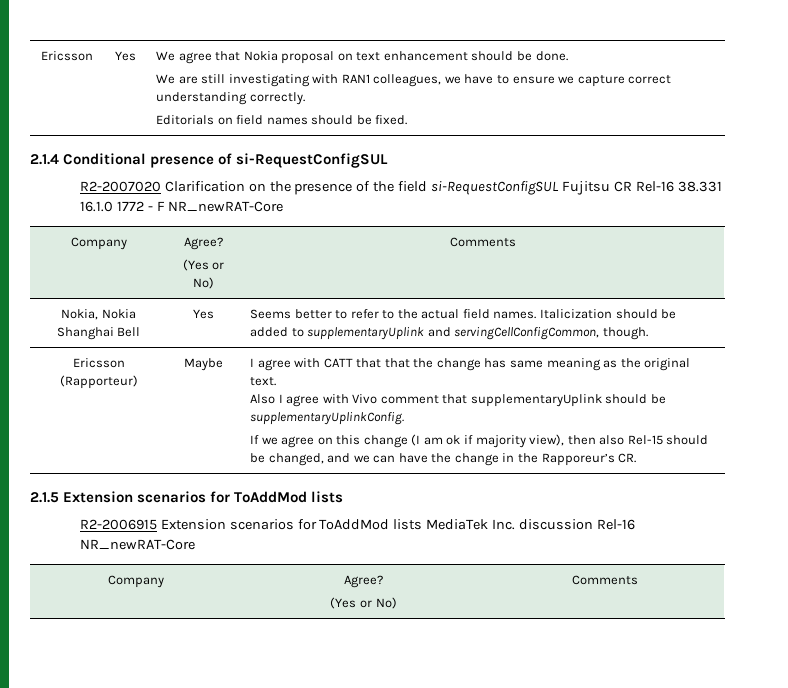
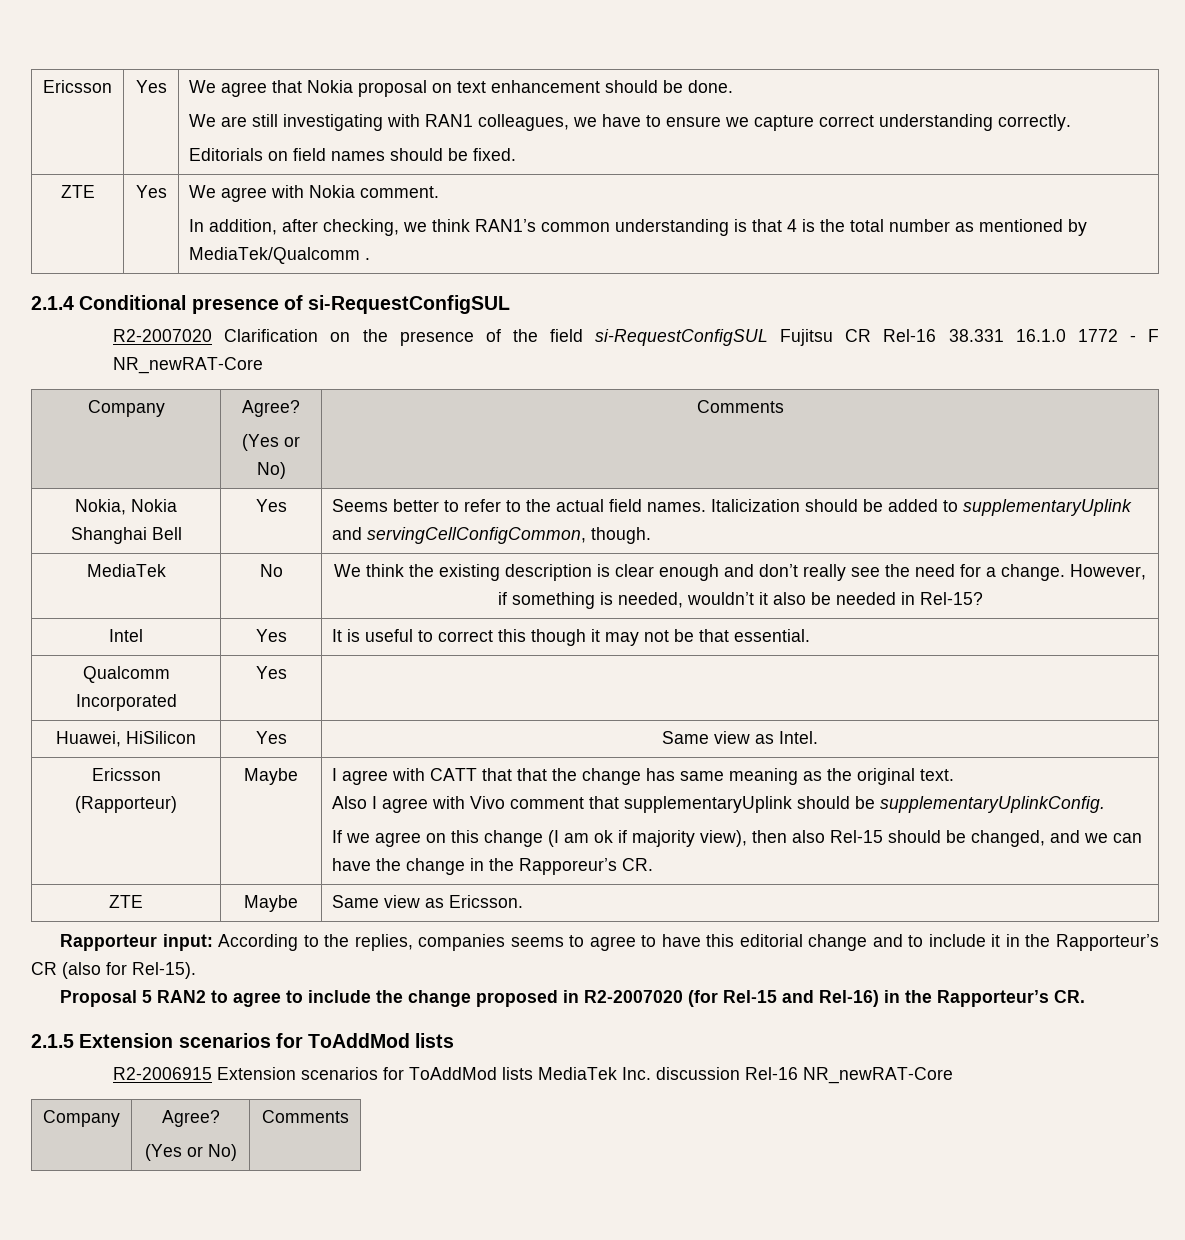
+ ZTE | Yes | We agree with Nokia comment.
+ In addition, after checking, we think RAN1’s common understanding is that 4 is the total number as mentioned by MediaTek/Qualcomm .
+ MediaTek | No | We think the existing description is clear enough and don’t really see the need for a change. However, if something is needed, wouldn’t it also be needed in Rel-15?
+ Intel | Yes | It is useful to correct this though it may not be that essential.
+ Qualcomm Incorporated | Yes |
+ Huawei, HiSilicon | Yes | Same view as Intel.
+ ZTE | Maybe | Same view as Ericsson.
+ Rapporteur input: According to the replies, companies seems to agree to have this editorial change and to include it in the Rapporteur’s CR (also for Rel-15).
+ Proposal 5 RAN2 to agree to include the change proposed in R2-2007020 (for Rel-15 and Rel-16) in the Rapporteur’s CR.

